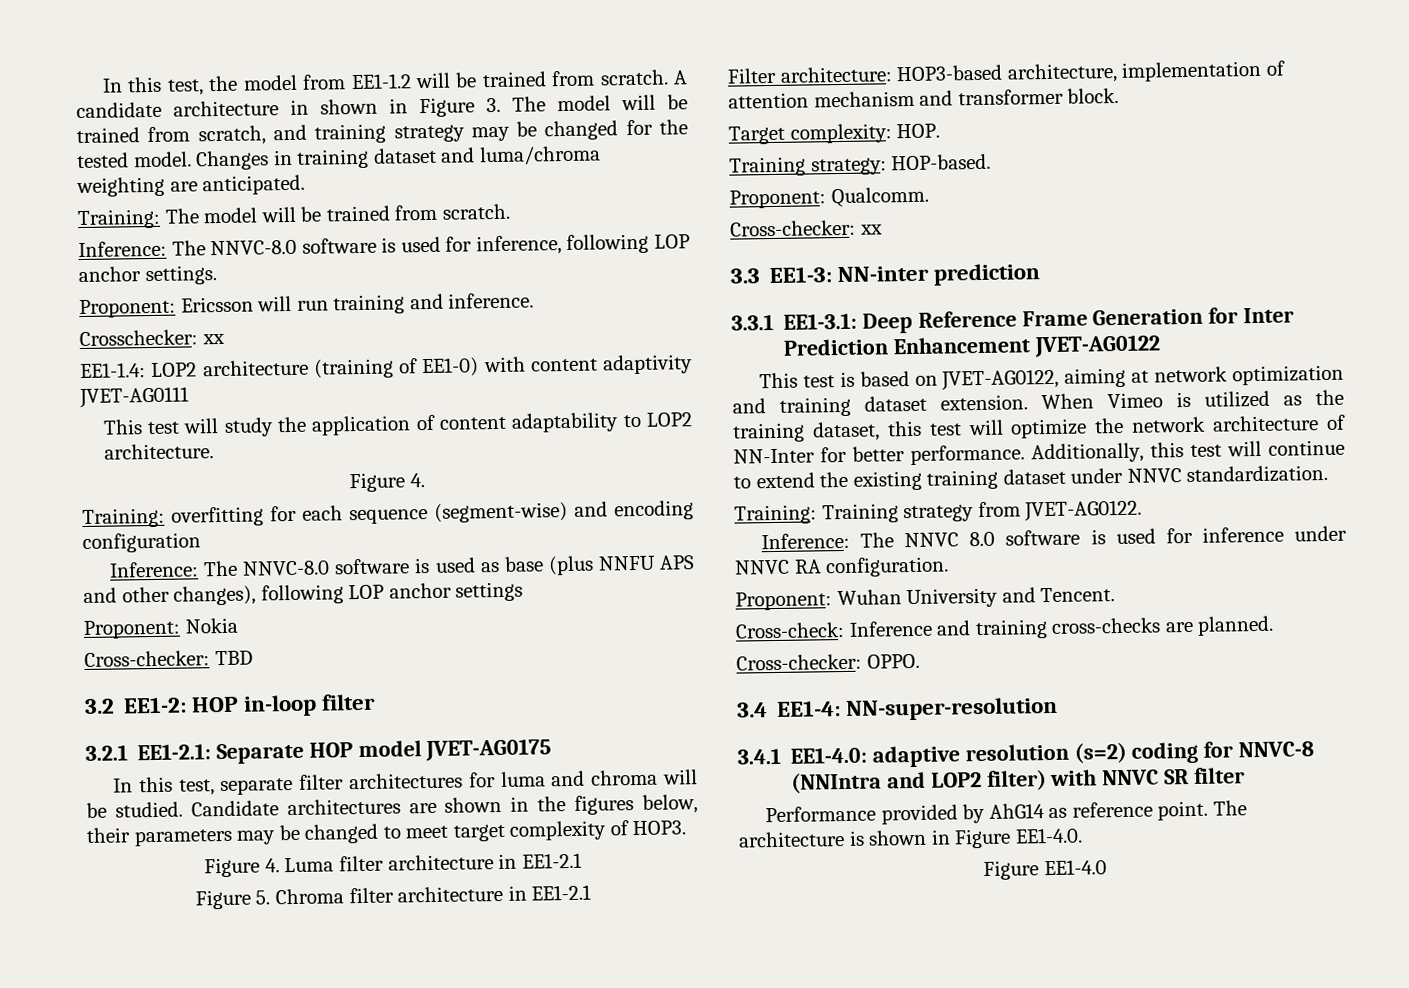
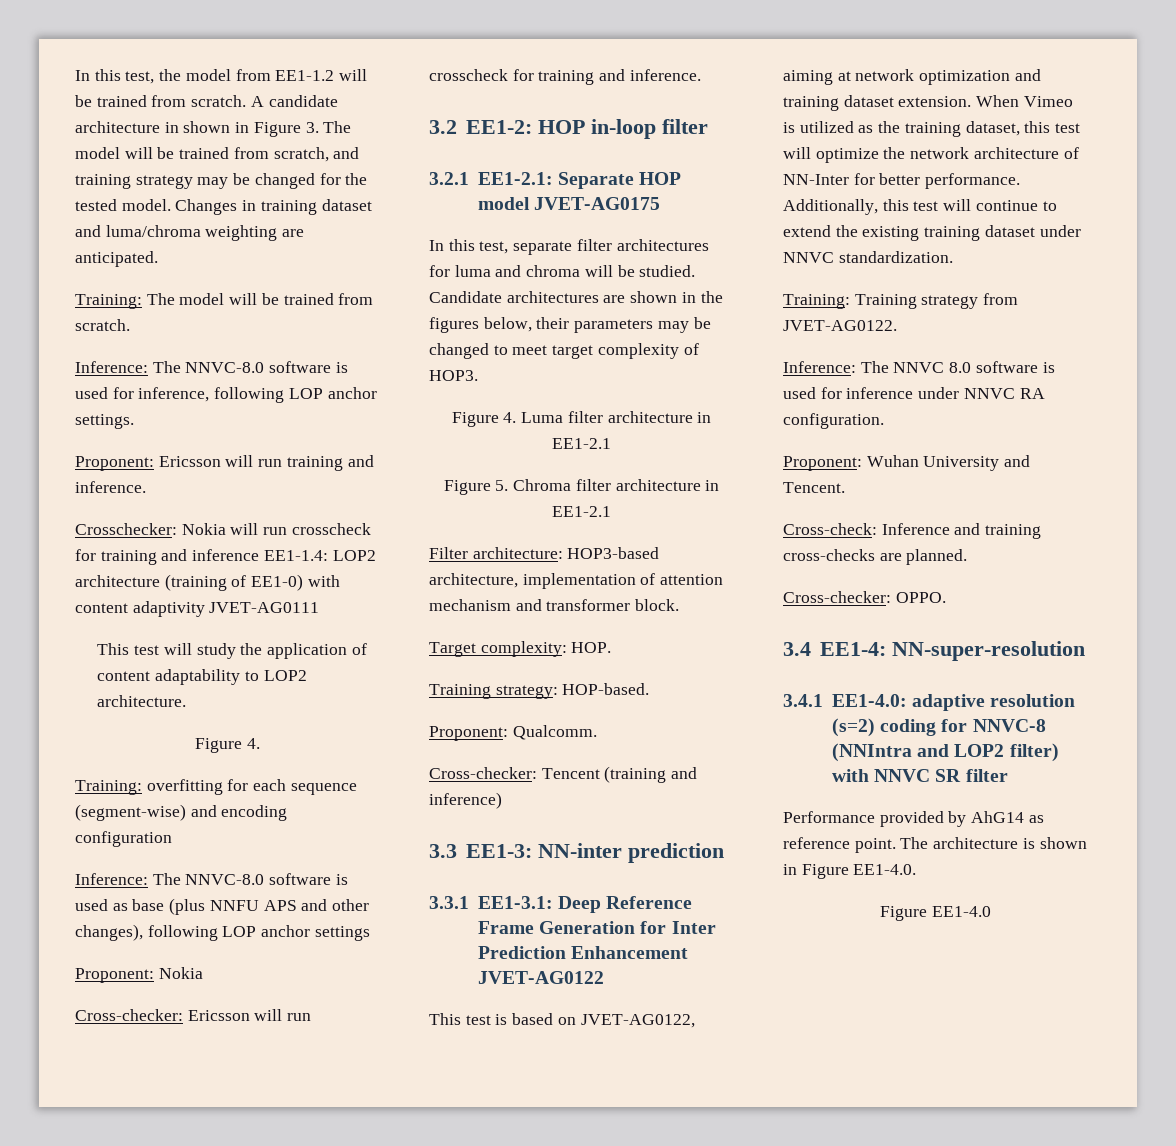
- Crosschecker: xx
- EE1-1.4: LOP2 architecture (training of EE1-0) with content adaptivity JVET-AG0111
+ Crosschecker: Nokia will run crosscheck for training and inference EE1-1.4: LOP2 architecture (training of EE1-0) with content adaptivity JVET-AG0111
- Cross-checker: TBD
+ Cross-checker: Ericsson will run crosscheck for training and inference.
- Cross-checker: xx
+ Cross-checker: Tencent (training and inference)

